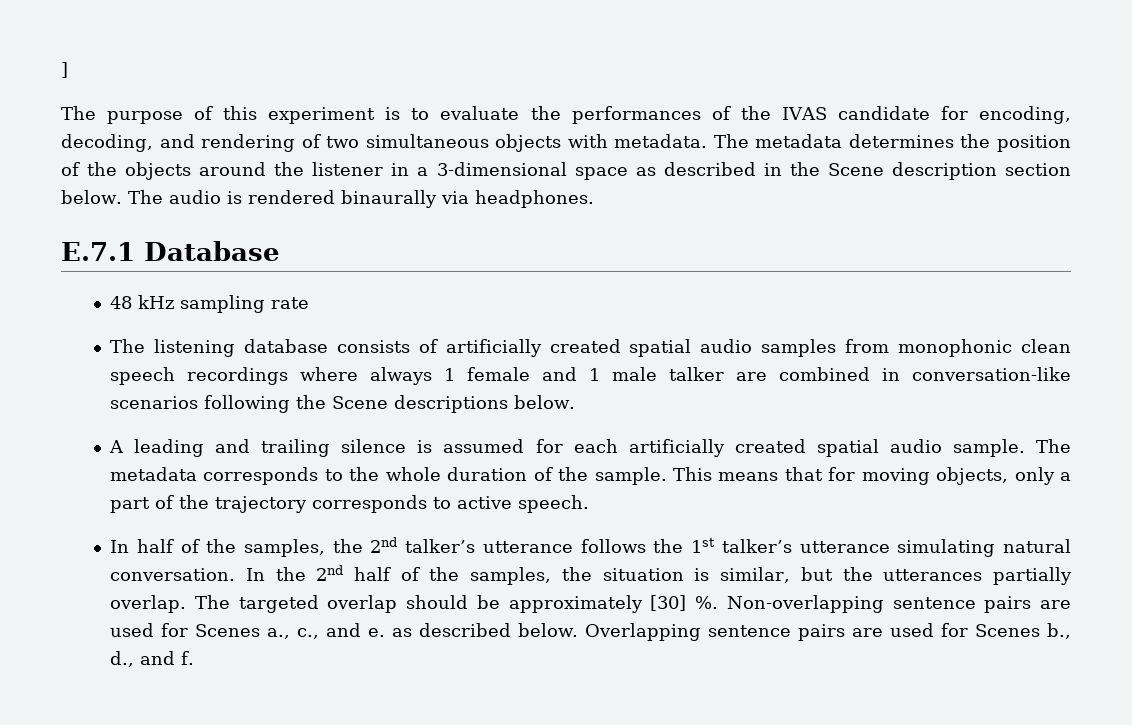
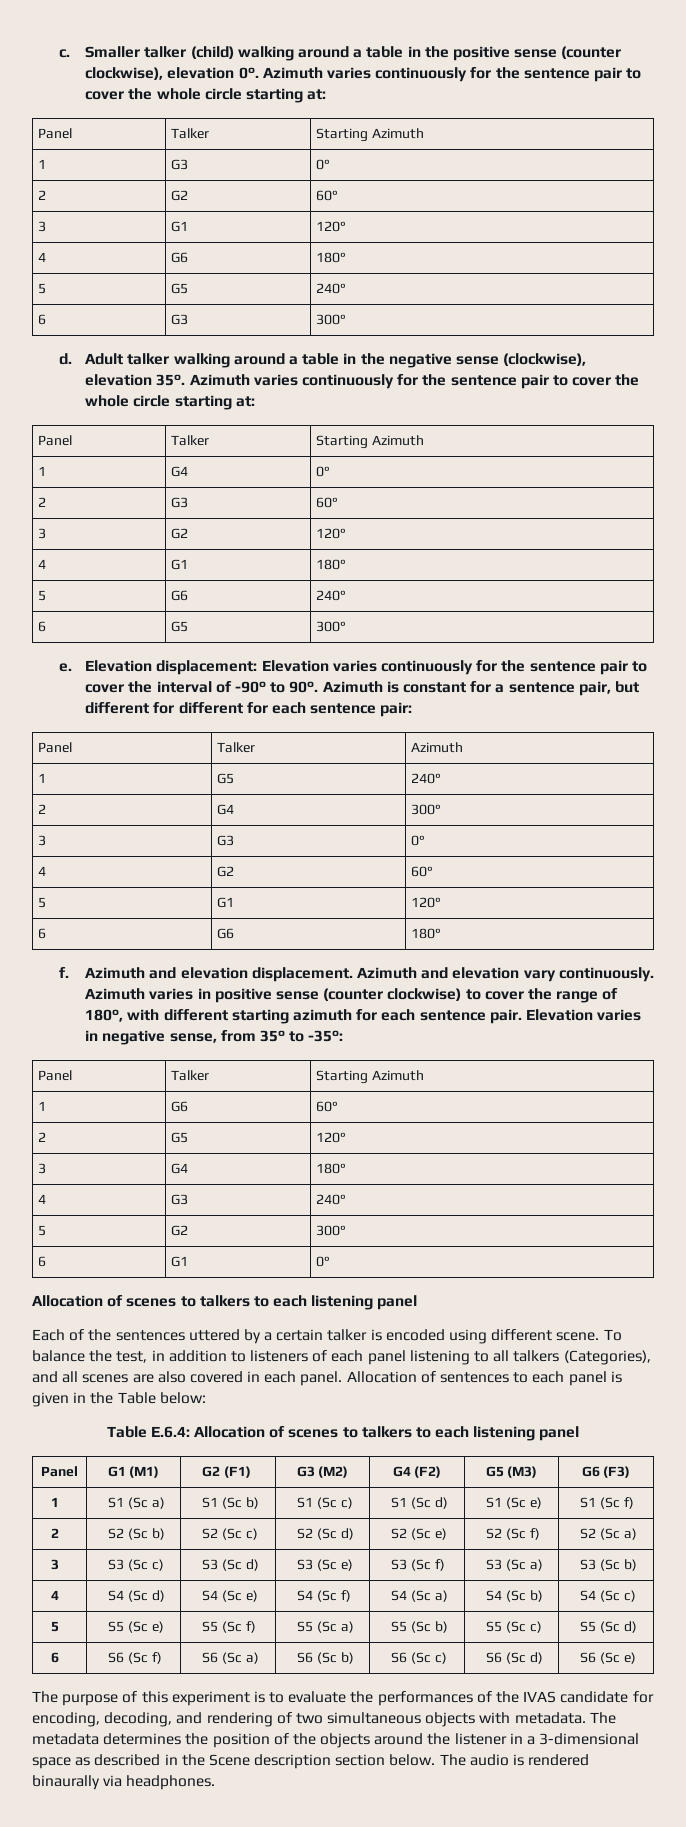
- ]
+ c. Smaller talker (child) walking around a table in the positive sense (counter clockwise), elevation 0°. Azimuth varies continuously for the sentence pair to cover the whole circle starting at:
+ Panel | Talker | Starting Azimuth
+ 1 | G3 | 0°
+ 2 | G2 | 60°
+ 3 | G1 | 120°
+ 4 | G6 | 180°
+ 5 | G5 | 240°
+ 6 | G3 | 300°
+ d. Adult talker walking around a table in the negative sense (clockwise), elevation 35°. Azimuth varies continuously for the sentence pair to cover the whole circle starting at:
+ Panel | Talker | Starting Azimuth
+ 1 | G4 | 0°
+ 2 | G3 | 60°
+ 3 | G2 | 120°
+ 4 | G1 | 180°
+ 5 | G6 | 240°
+ 6 | G5 | 300°
+ e. Elevation displacement: Elevation varies continuously for the sentence pair to cover the interval of -90° to 90°. Azimuth is constant for a sentence pair, but different for different for each sentence pair:
+ Panel | Talker | Azimuth
+ 1 | G5 | 240°
+ 2 | G4 | 300°
+ 3 | G3 | 0°
+ 4 | G2 | 60°
+ 5 | G1 | 120°
+ 6 | G6 | 180°
+ f. Azimuth and elevation displacement. Azimuth and elevation vary continuously. Azimuth varies in positive sense (counter clockwise) to cover the range of 180°, with different starting azimuth for each sentence pair. Elevation varies in negative sense, from 35° to -35°:
+ Panel | Talker | Starting Azimuth
+ 1 | G6 | 60°
+ 2 | G5 | 120°
+ 3 | G4 | 180°
+ 4 | G3 | 240°
+ 5 | G2 | 300°
+ 6 | G1 | 0°
+ Allocation of scenes to talkers to each listening panel
+ Each of the sentences uttered by a certain talker is encoded using different scene. To balance the test, in addition to listeners of each panel listening to all talkers (Categories), and all scenes are also covered in each panel. Allocation of sentences to each panel is given in the Table below:
+ Table E.6.4: Allocation of scenes to talkers to each listening panel
+ Panel | G1 (M1) | G2 (F1) | G3 (M2) | G4 (F2) | G5 (M3) | G6 (F3)
+ 1 | S1 (Sc a) | S1 (Sc b) | S1 (Sc c) | S1 (Sc d) | S1 (Sc e) | S1 (Sc f)
+ 2 | S2 (Sc b) | S2 (Sc c) | S2 (Sc d) | S2 (Sc e) | S2 (Sc f) | S2 (Sc a)
+ 3 | S3 (Sc c) | S3 (Sc d) | S3 (Sc e) | S3 (Sc f) | S3 (Sc a) | S3 (Sc b)
+ 4 | S4 (Sc d) | S4 (Sc e) | S4 (Sc f) | S4 (Sc a) | S4 (Sc b) | S4 (Sc c)
+ 5 | S5 (Sc e) | S5 (Sc f) | S5 (Sc a) | S5 (Sc b) | S5 (Sc c) | S5 (Sc d)
+ 6 | S6 (Sc f) | S6 (Sc a) | S6 (Sc b) | S6 (Sc c) | S6 (Sc d) | S6 (Sc e)
- E.7.1 Database
- 48 kHz sampling rate
- The listening database consists of artificially created spatial audio samples from monophonic clean speech recordings where always 1 female and 1 male talker are combined in conversation-like scenarios following the Scene descriptions below.
- A leading and trailing silence is assumed for each artificially created spatial audio sample. The metadata corresponds to the whole duration of the sample. This means that for moving objects, only a part of the trajectory corresponds to active speech.
- In half of the samples, the 2nd talker’s utterance follows the 1st talker’s utterance simulating natural conversation. In the 2nd half of the samples, the situation is similar, but the utterances partially overlap. The targeted overlap should be approximately [30] %. Non-overlapping sentence pairs are used for Scenes a., c., and e. as described below. Overlapping sentence pairs are used for Scenes b., d., and f.

